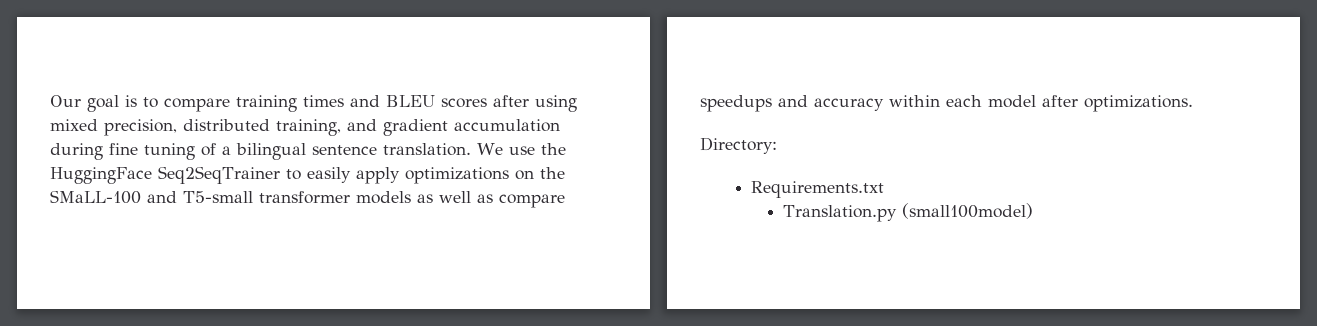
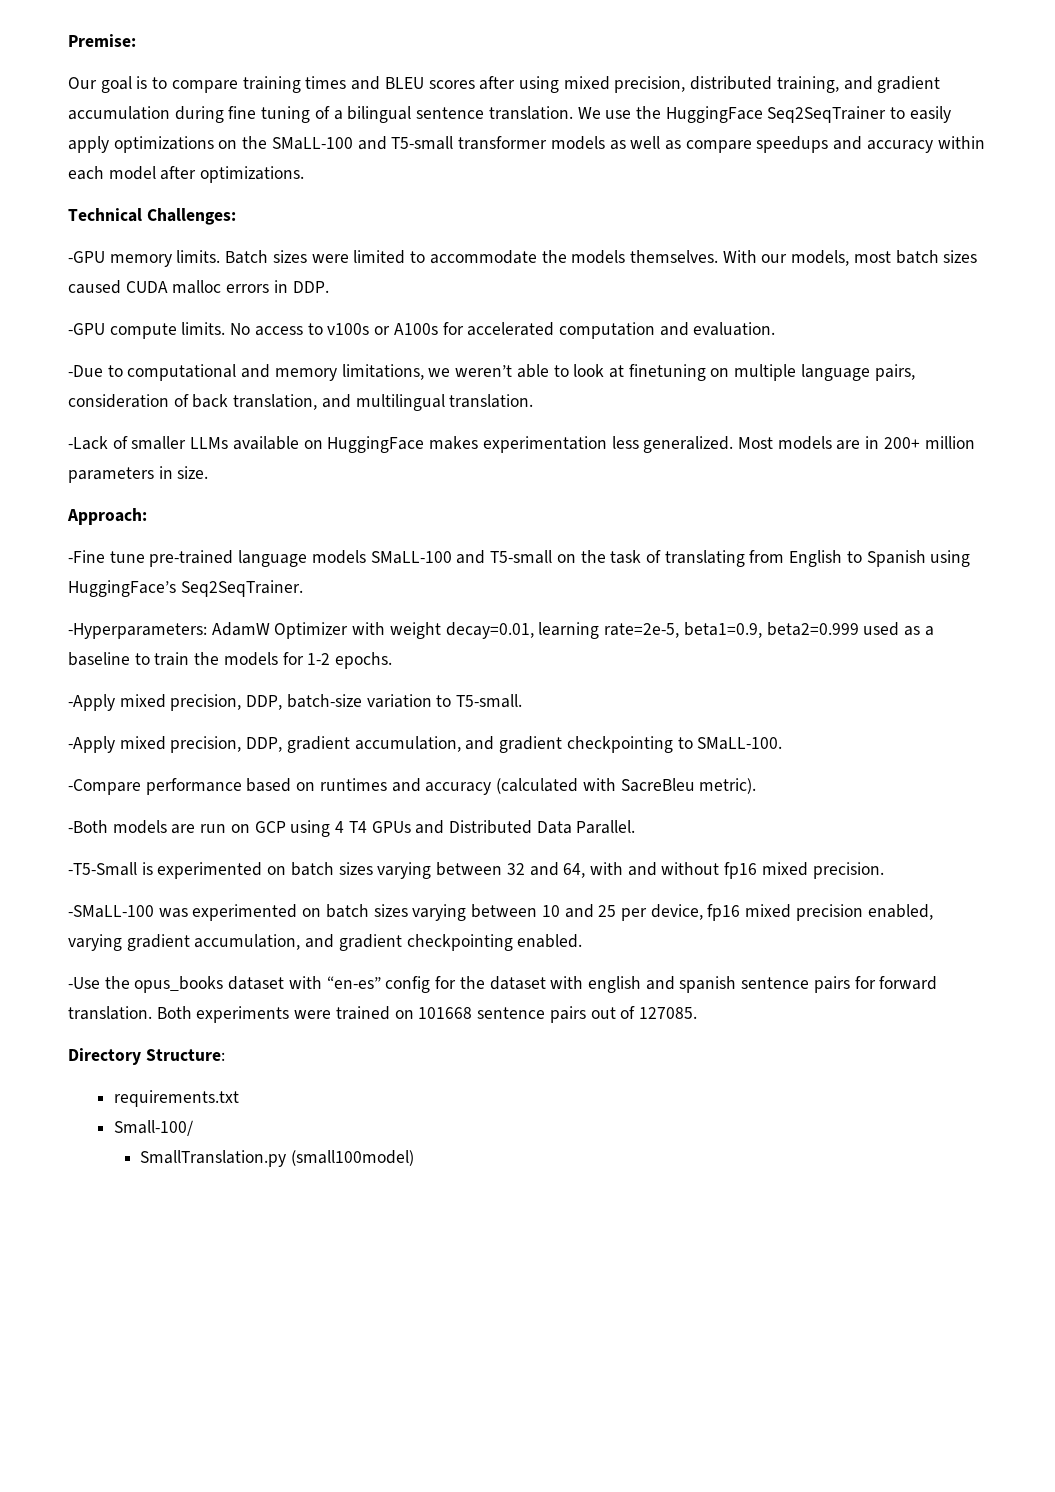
+ Premise:
- Directory:
- Requirements.txt
- Translation.py (small100model)
+ Technical Challenges:
+ -GPU memory limits. Batch sizes were limited to accommodate the models themselves. With our models, most batch sizes caused CUDA malloc errors in DDP.
+ -GPU compute limits. No access to v100s or A100s for accelerated computation and evaluation.
+ -Due to computational and memory limitations, we weren’t able to look at finetuning on multiple language pairs, consideration of back translation, and multilingual translation.
+ -Lack of smaller LLMs available on HuggingFace makes experimentation less generalized. Most models are in 200+ million parameters in size.
+ Approach:
+ -Fine tune pre-trained language models SMaLL-100 and T5-small on the task of translating from English to Spanish using HuggingFace’s Seq2SeqTrainer.
+ -Hyperparameters: AdamW Optimizer with weight decay=0.01, learning rate=2e-5, beta1=0.9, beta2=0.999 used as a baseline to train the models for 1-2 epochs.
+ -Apply mixed precision, DDP, batch-size variation to T5-small.
+ -Apply mixed precision, DDP, gradient accumulation, and gradient checkpointing to SMaLL-100.
+ -Compare performance based on runtimes and accuracy (calculated with SacreBleu metric).
+ -Both models are run on GCP using 4 T4 GPUs and Distributed Data Parallel.
+ -T5-Small is experimented on batch sizes varying between 32 and 64, with and without fp16 mixed precision.
+ -SMaLL-100 was experimented on batch sizes varying between 10 and 25 per device, fp16 mixed precision enabled, varying gradient accumulation, and gradient checkpointing enabled.
+ -Use the opus_books dataset with “en-es” config for the dataset with english and spanish sentence pairs for forward translation. Both experiments were trained on 101668 sentence pairs out of 127085.
+ Directory Structure:
+ requirements.txt
+ Small-100/
+ SmallTranslation.py (small100model)

